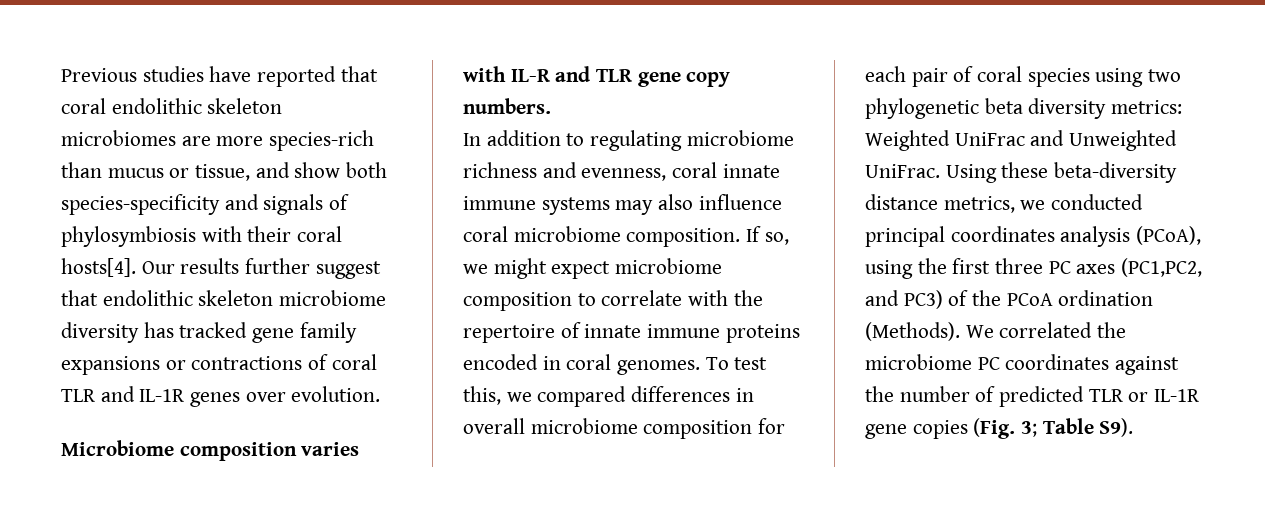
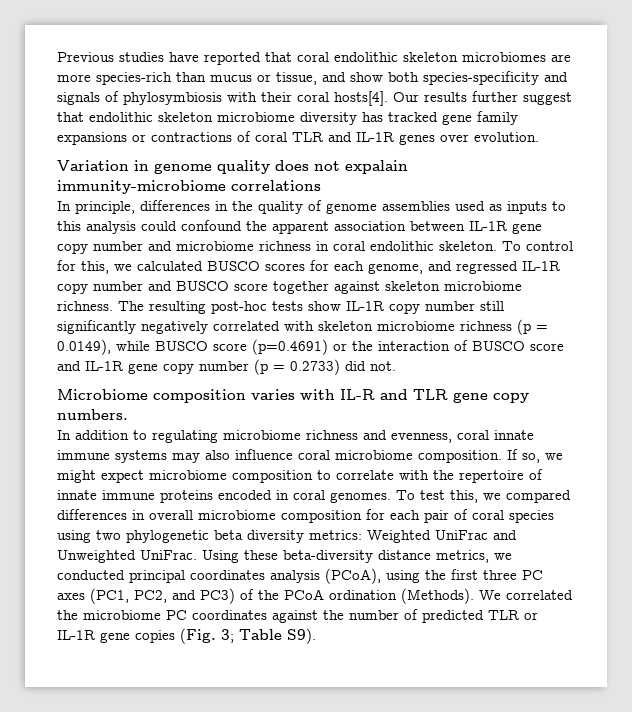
+ Variation in genome quality does not expalain immunity-microbiome correlations
+ In principle, differences in the quality of genome assemblies used as inputs to this analysis could confound the apparent association between IL-1R gene copy number and microbiome richness in coral endolithic skeleton. To control for this, we calculated BUSCO scores for each genome, and regressed IL-1R copy number and BUSCO score together against skeleton microbiome richness. The resulting post-hoc tests show IL-1R copy number still significantly negatively correlated with skeleton microbiome richness (p = 0.0149), while BUSCO score (p=0.4691) or the interaction of BUSCO score and IL-1R gene copy number (p = 0.2733) did not.
- Using these beta-diversity distance metrics, we conducted principal coordinates analysis (PCoA), using the first three PC axes (PC1,PC2, and PC3) of the PCoA ordination (Methods).
+ Using these beta-diversity distance metrics, we conducted principal coordinates analysis (PCoA), using the first three PC axes (PC1, PC2, and PC3) of the PCoA ordination (Methods).

